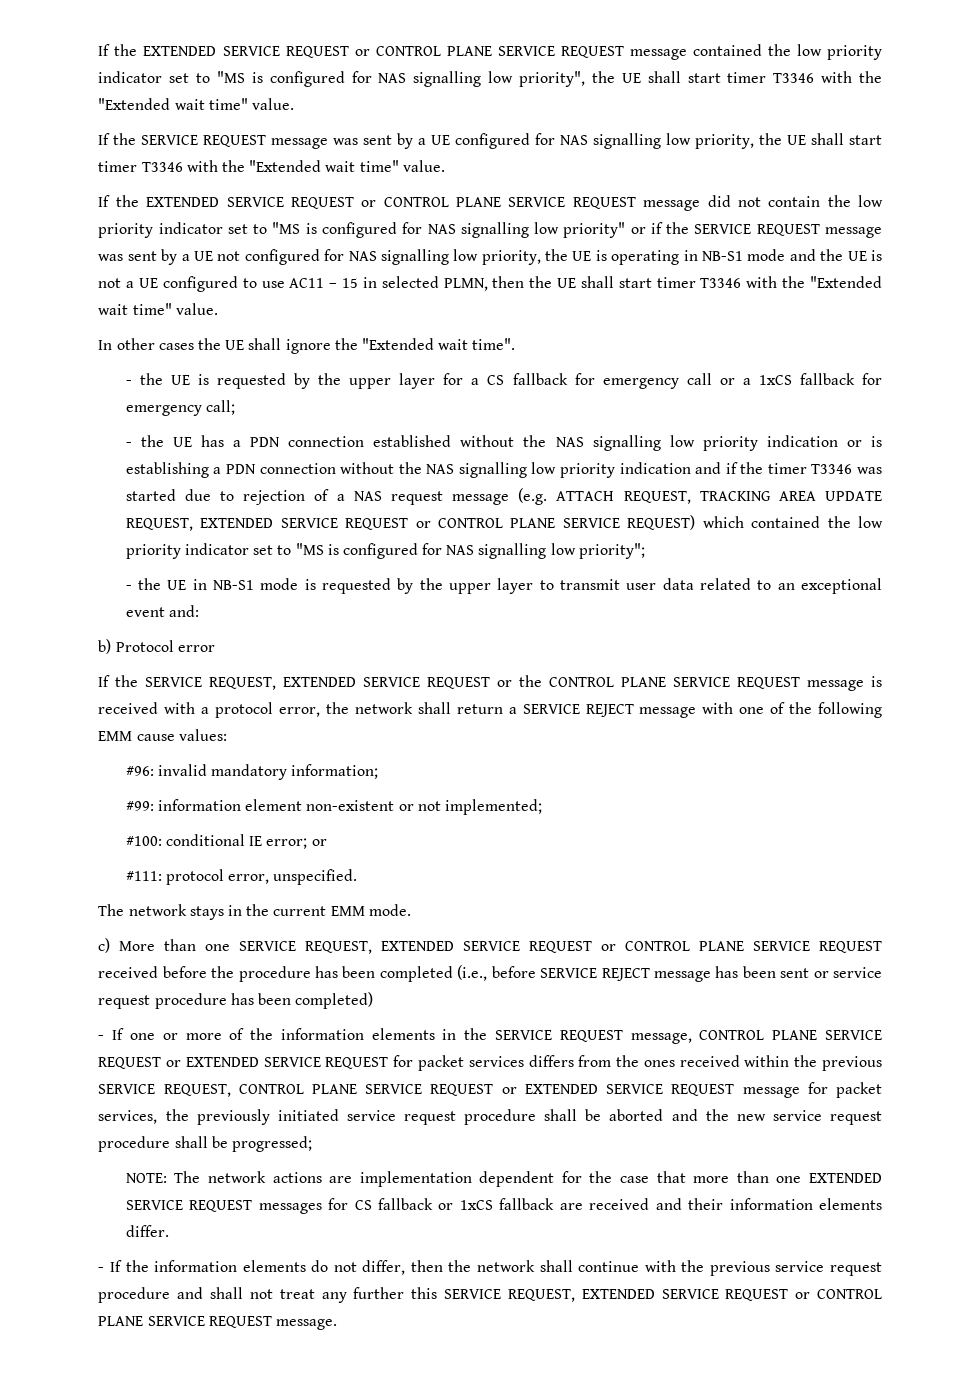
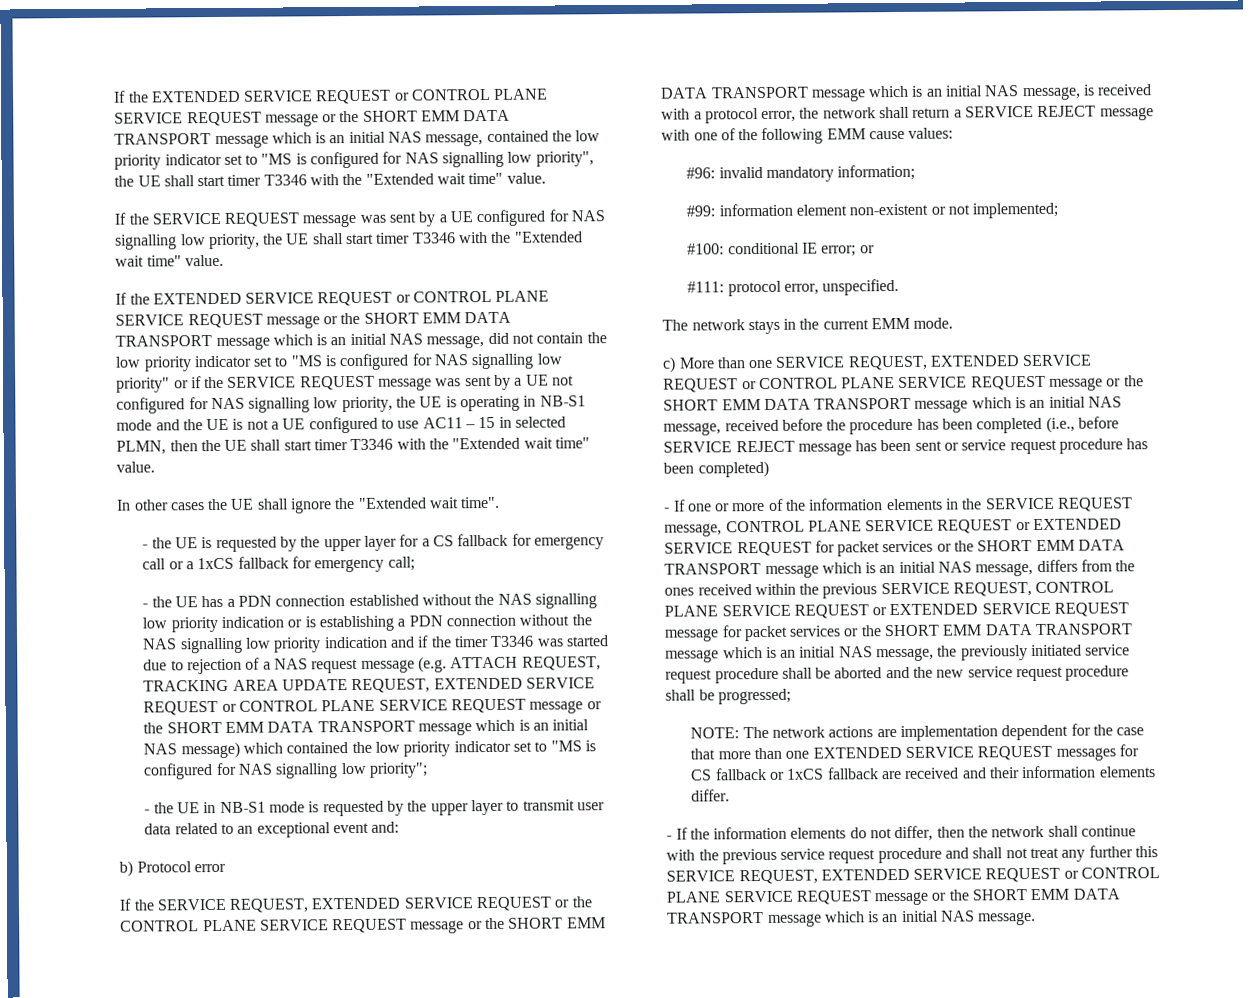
- If the EXTENDED SERVICE REQUEST or CONTROL PLANE SERVICE REQUEST message contained the low priority indicator set to "MS is configured for NAS signalling low priority", the UE shall start timer T3346 with the "Extended wait time" value.
+ If the EXTENDED SERVICE REQUEST or CONTROL PLANE SERVICE REQUEST message or the SHORT EMM DATA TRANSPORT message which is an initial NAS message, contained the low priority indicator set to "MS is configured for NAS signalling low priority", the UE shall start timer T3346 with the "Extended wait time" value.
- If the EXTENDED SERVICE REQUEST or CONTROL PLANE SERVICE REQUEST message did not contain the low priority indicator set to "MS is configured for NAS signalling low priority" or if the SERVICE REQUEST message was sent by a UE not configured for NAS signalling low priority, the UE is operating in NB-S1 mode and the UE is not a UE configured to use AC11 – 15 in selected PLMN, then the UE shall start timer T3346 with the "Extended wait time" value.
+ If the EXTENDED SERVICE REQUEST or CONTROL PLANE SERVICE REQUEST message or the SHORT EMM DATA TRANSPORT message which is an initial NAS message, did not contain the low priority indicator set to "MS is configured for NAS signalling low priority" or if the SERVICE REQUEST message was sent by a UE not configured for NAS signalling low priority, the UE is operating in NB-S1 mode and the UE is not a UE configured to use AC11 – 15 in selected PLMN, then the UE shall start timer T3346 with the "Extended wait time" value.
- - the UE has a PDN connection established without the NAS signalling low priority indication or is establishing a PDN connection without the NAS signalling low priority indication and if the timer T3346 was started due to rejection of a NAS request message (e.g. ATTACH REQUEST, TRACKING AREA UPDATE REQUEST, EXTENDED SERVICE REQUEST or CONTROL PLANE SERVICE REQUEST) which contained the low priority indicator set to "MS is configured for NAS signalling low priority";
+ - the UE has a PDN connection established without the NAS signalling low priority indication or is establishing a PDN connection without the NAS signalling low priority indication and if the timer T3346 was started due to rejection of a NAS request message (e.g. ATTACH REQUEST, TRACKING AREA UPDATE REQUEST, EXTENDED SERVICE REQUEST or CONTROL PLANE SERVICE REQUEST message or the SHORT EMM DATA TRANSPORT message which is an initial NAS message) which contained the low priority indicator set to "MS is configured for NAS signalling low priority";
- If the SERVICE REQUEST, EXTENDED SERVICE REQUEST or the CONTROL PLANE SERVICE REQUEST message is received with a protocol error, the network shall return a SERVICE REJECT message with one of the following EMM cause values:
+ If the SERVICE REQUEST, EXTENDED SERVICE REQUEST or the CONTROL PLANE SERVICE REQUEST message or the SHORT EMM DATA TRANSPORT message which is an initial NAS message, is received with a protocol error, the network shall return a SERVICE REJECT message with one of the following EMM cause values:
- c) More than one SERVICE REQUEST, EXTENDED SERVICE REQUEST or CONTROL PLANE SERVICE REQUEST received before the procedure has been completed (i.e., before SERVICE REJECT message has been sent or service request procedure has been completed)
+ c) More than one SERVICE REQUEST, EXTENDED SERVICE REQUEST or CONTROL PLANE SERVICE REQUEST message or the SHORT EMM DATA TRANSPORT message which is an initial NAS message, received before the procedure has been completed (i.e., before SERVICE REJECT message has been sent or service request procedure has been completed)
- - If one or more of the information elements in the SERVICE REQUEST message, CONTROL PLANE SERVICE REQUEST or EXTENDED SERVICE REQUEST for packet services differs from the ones received within the previous SERVICE REQUEST, CONTROL PLANE SERVICE REQUEST or EXTENDED SERVICE REQUEST message for packet services, the previously initiated service request procedure shall be aborted and the new service request procedure shall be progressed;
+ - If one or more of the information elements in the SERVICE REQUEST message, CONTROL PLANE SERVICE REQUEST or EXTENDED SERVICE REQUEST for packet services or the SHORT EMM DATA TRANSPORT message which is an initial NAS message, differs from the ones received within the previous SERVICE REQUEST, CONTROL PLANE SERVICE REQUEST or EXTENDED SERVICE REQUEST message for packet services or the SHORT EMM DATA TRANSPORT message which is an initial NAS message, the previously initiated service request procedure shall be aborted and the new service request procedure shall be progressed;
- - If the information elements do not differ, then the network shall continue with the previous service request procedure and shall not treat any further this SERVICE REQUEST, EXTENDED SERVICE REQUEST or CONTROL PLANE SERVICE REQUEST message.
+ - If the information elements do not differ, then the network shall continue with the previous service request procedure and shall not treat any further this SERVICE REQUEST, EXTENDED SERVICE REQUEST or CONTROL PLANE SERVICE REQUEST message or the SHORT EMM DATA TRANSPORT message which is an initial NAS message.

